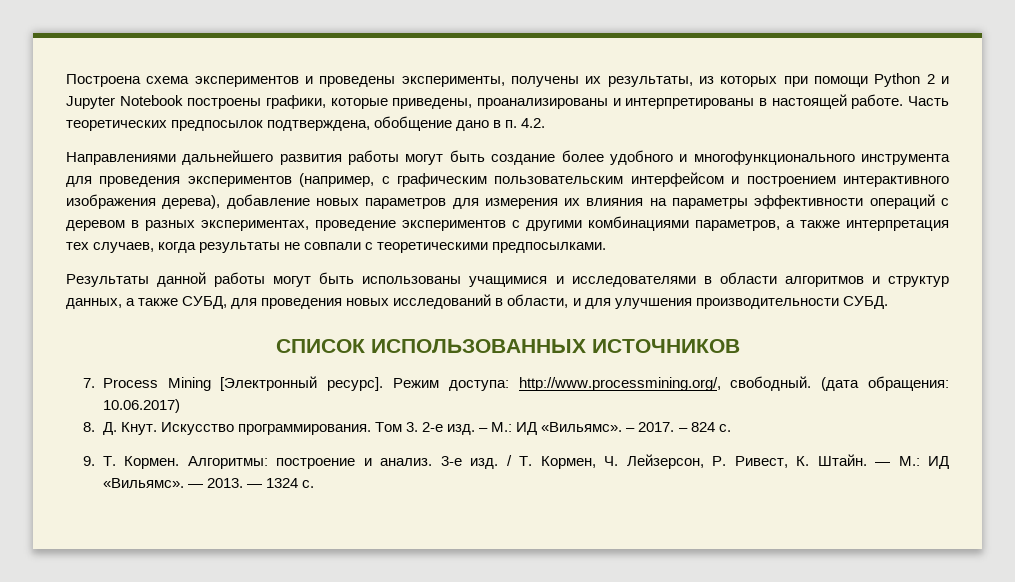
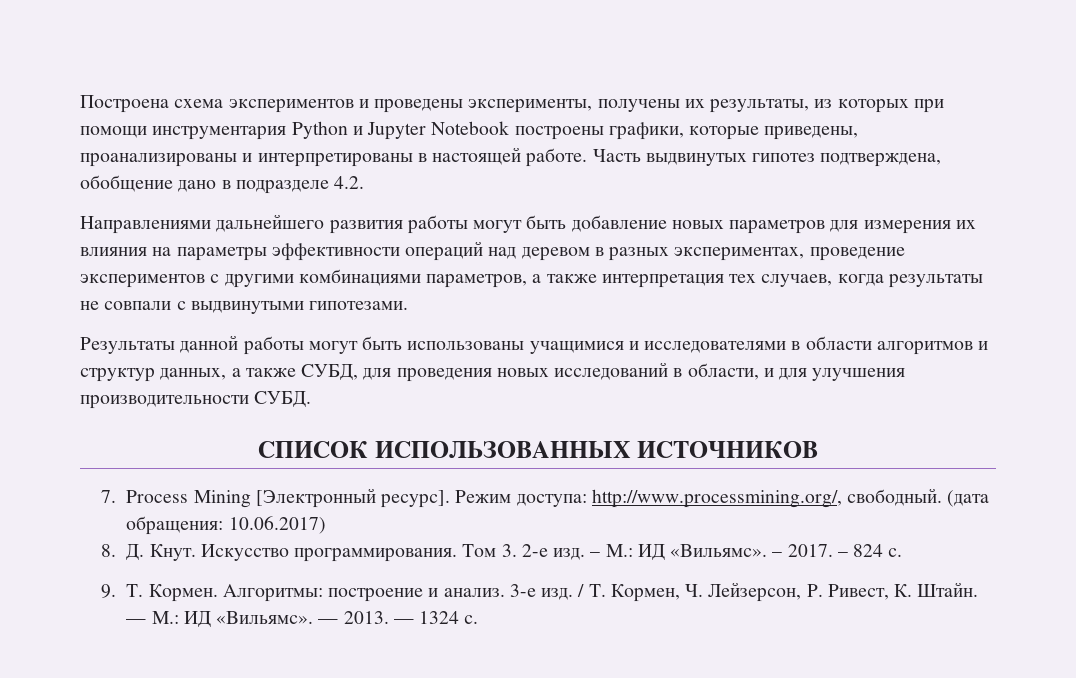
- Построена схема экспериментов и проведены эксперименты, получены их результаты, из которых при помощи Python 2 и Jupyter Notebook построены графики, которые приведены, проанализированы и интерпретированы в настоящей работе.
+ Построена схема экспериментов и проведены эксперименты, получены их результаты, из которых при помощи инструментария Python и Jupyter Notebook построены графики, которые приведены, проанализированы и интерпретированы в настоящей работе.
- Часть теоретических предпосылок подтверждена, обобщение дано в п. 4.2.
+ Часть выдвинутых гипотез подтверждена, обобщение дано в подразделе 4.2.
- Направлениями дальнейшего развития работы могут быть создание более удобного и многофункционального инструмента для проведения экспериментов (например, с графическим пользовательским интерфейсом и построением интерактивного изображения дерева), добавление новых параметров для измерения их влияния на параметры эффективности операций с деревом в разных экспериментах, проведение экспериментов с другими комбинациями параметров, а также интерпретация тех случаев, когда результаты не совпали с теоретическими предпосылками.
+ Направлениями дальнейшего развития работы могут быть добавление новых параметров для измерения их влияния на параметры эффективности операций над деревом в разных экспериментах, проведение экспериментов с другими комбинациями параметров, а также интерпретация тех случаев, когда результаты не совпали с выдвинутыми гипотезами.

